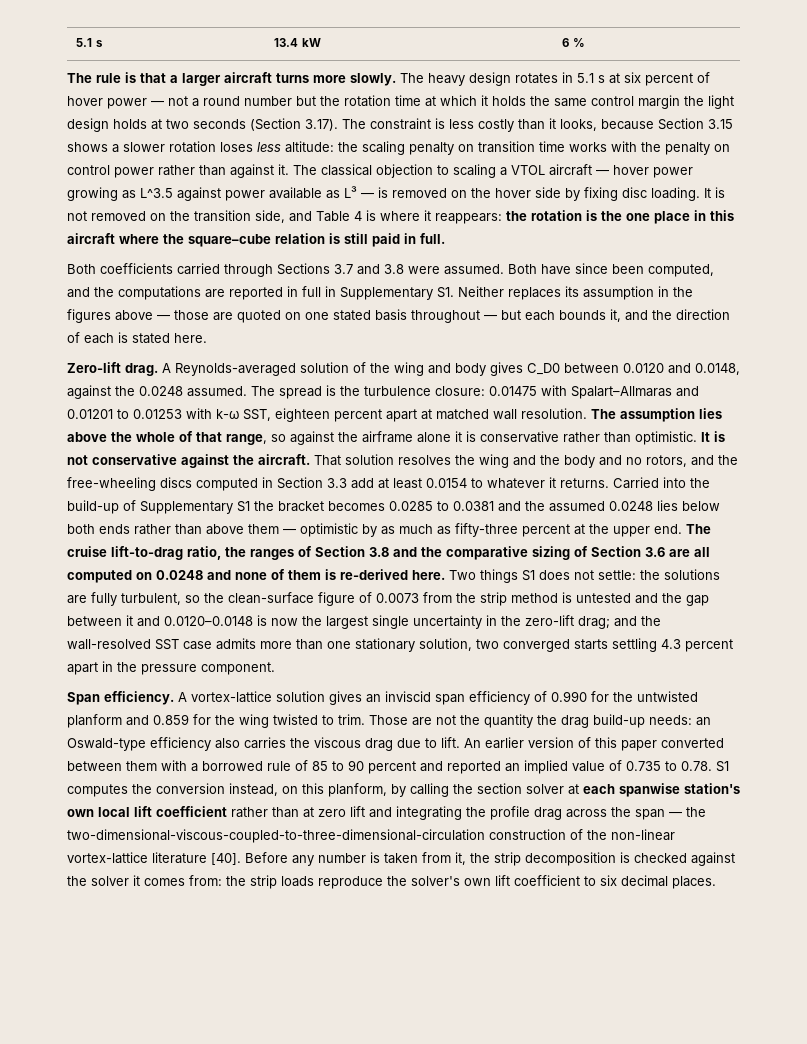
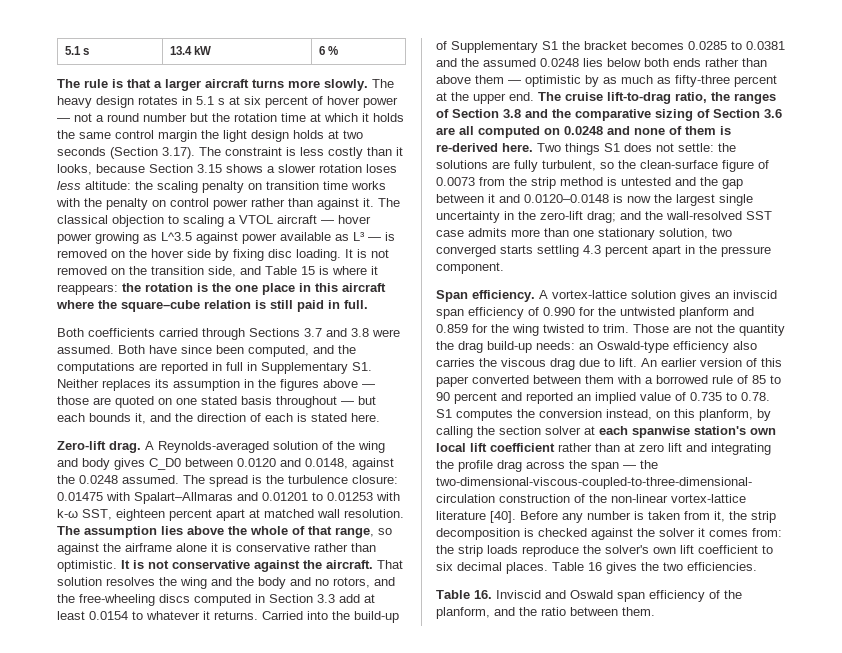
- It is not removed on the transition side, and Table 4 is where it reappears: the rotation is the one place in this aircraft where the square–cube relation is still paid in full.
+ It is not removed on the transition side, and Table 15 is where it reappears: the rotation is the one place in this aircraft where the square–cube relation is still paid in full.
+ Table 16 gives the two efficiencies.
+ Table 16. Inviscid and Oswald span efficiency of the planform, and the ratio between them.

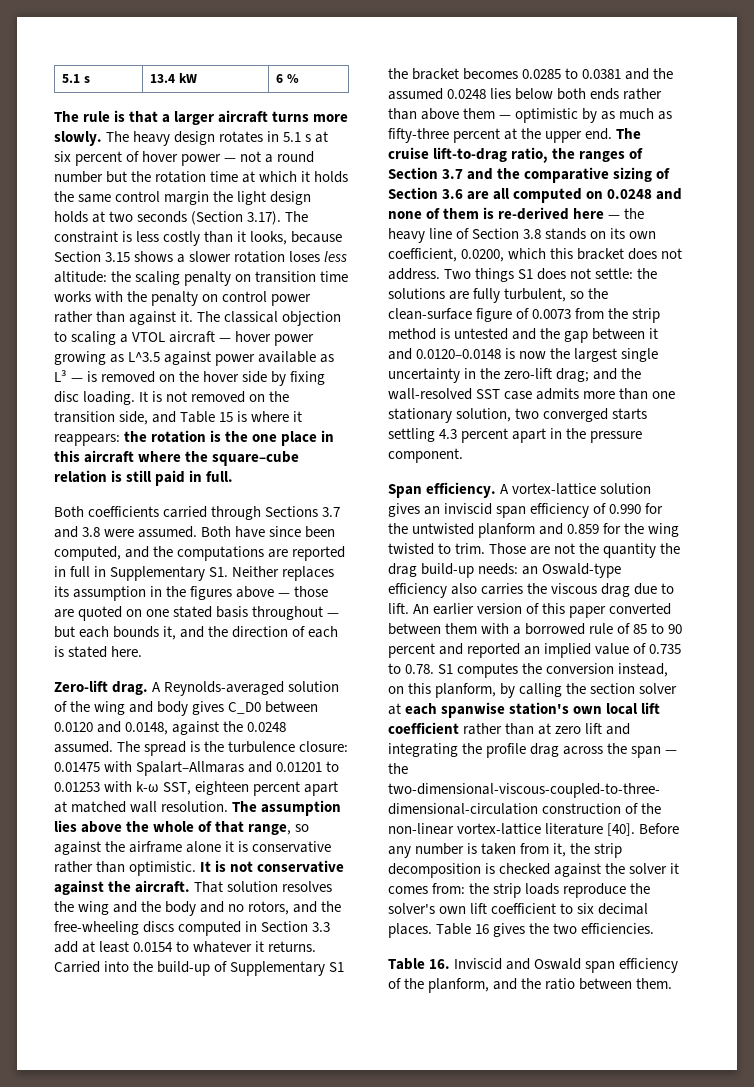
- The cruise lift-to-drag ratio, the ranges of Section 3.8 and the comparative sizing of Section 3.6 are all computed on 0.0248 and none of them is re-derived here.
+ The cruise lift-to-drag ratio, the ranges of Section 3.7 and the comparative sizing of Section 3.6 are all computed on 0.0248 and none of them is re-derived here — the heavy line of Section 3.8 stands on its own coefficient, 0.0200, which this bracket does not address.

